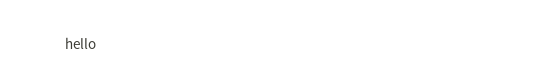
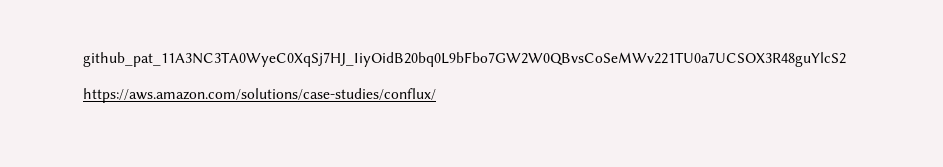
- hello
+ 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
+ https://aws.amazon.com/solutions/case-studies/conflux/

